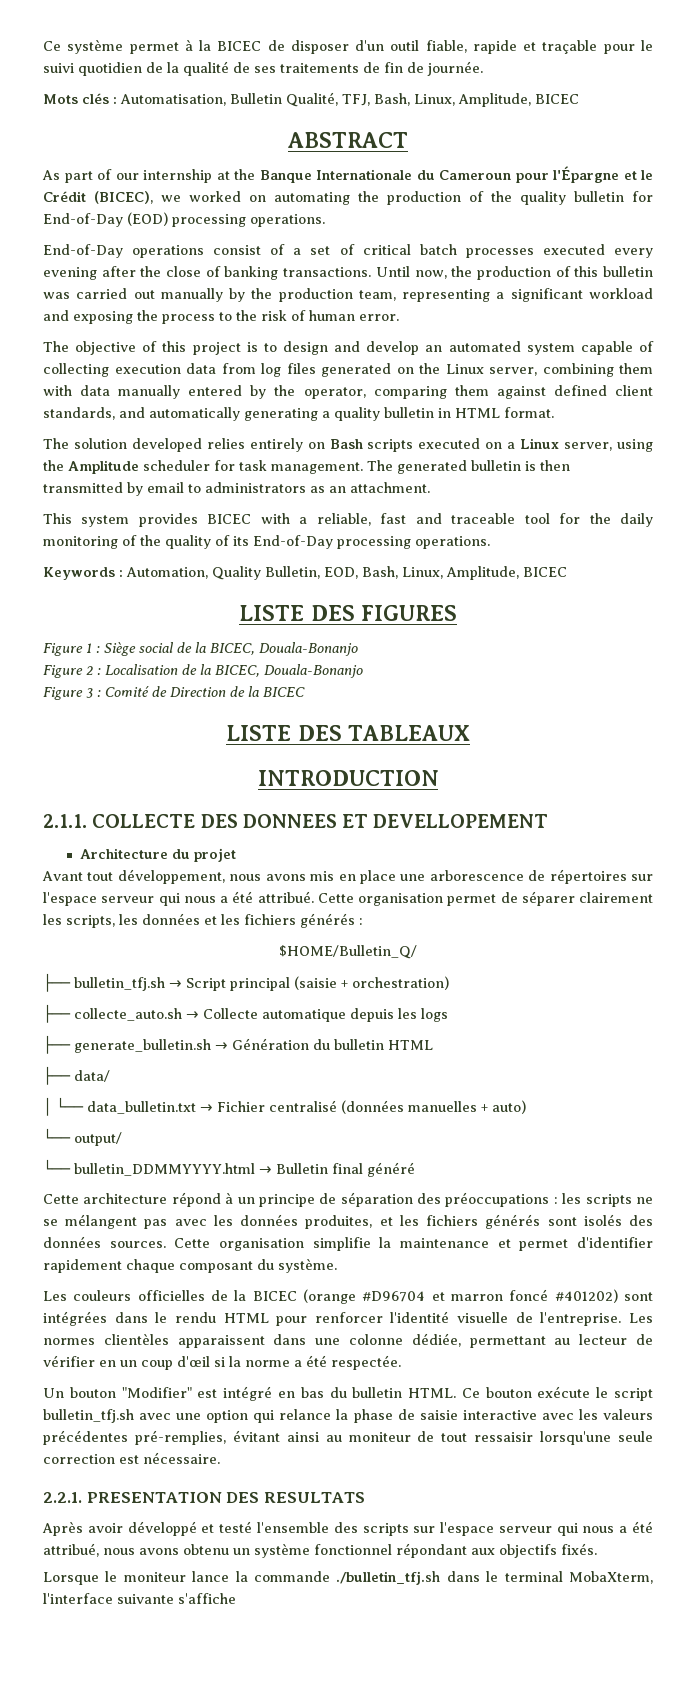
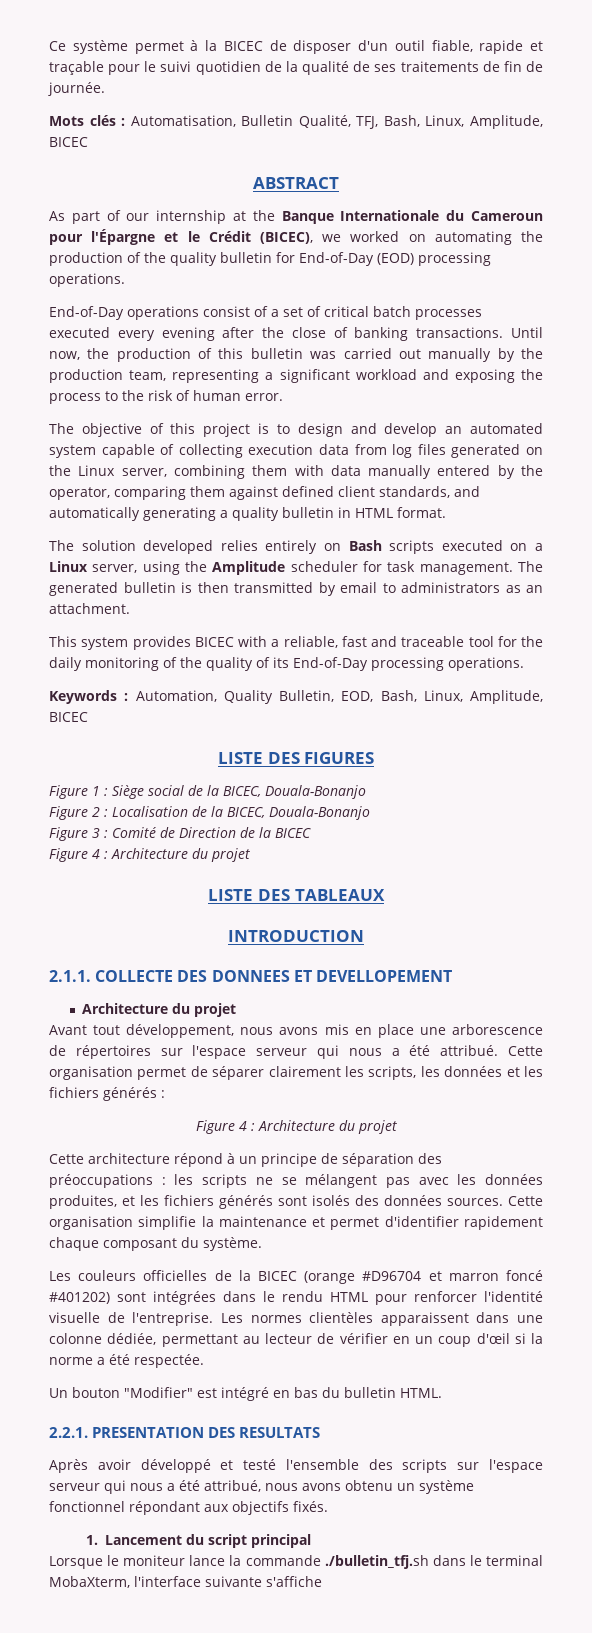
  Figure 3 : Comité de Direction de la BICEC
+ Figure 4 : Architecture du projet
  Cette organisation permet de séparer clairement les scripts, les données et les fichiers générés :
- $HOME/Bulletin_Q/
- ├── bulletin_tfj.sh → Script principal (saisie + orchestration)
- ├── collecte_auto.sh → Collecte automatique depuis les logs
- ├── generate_bulletin.sh → Génération du bulletin HTML
- ├── data/
- │ └── data_bulletin.txt → Fichier centralisé (données manuelles + auto)
- └── output/
- └── bulletin_DDMMYYYY.html → Bulletin final généré
+ Figure 4 : Architecture du projet
- Ce bouton exécute le script bulletin_tfj.sh avec une option qui relance la phase de saisie interactive avec les valeurs précédentes pré-remplies, évitant ainsi au moniteur de tout ressaisir lorsqu'une seule correction est nécessaire.
+ 1. Lancement du script principal

